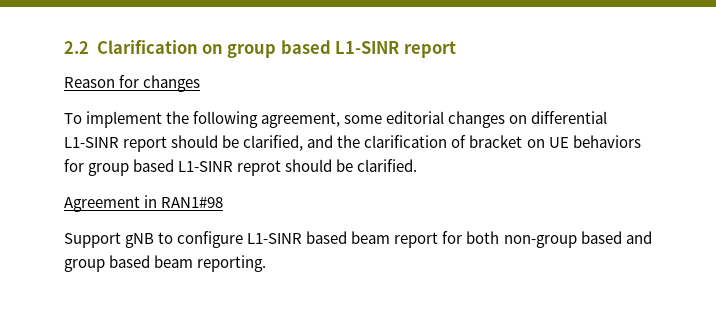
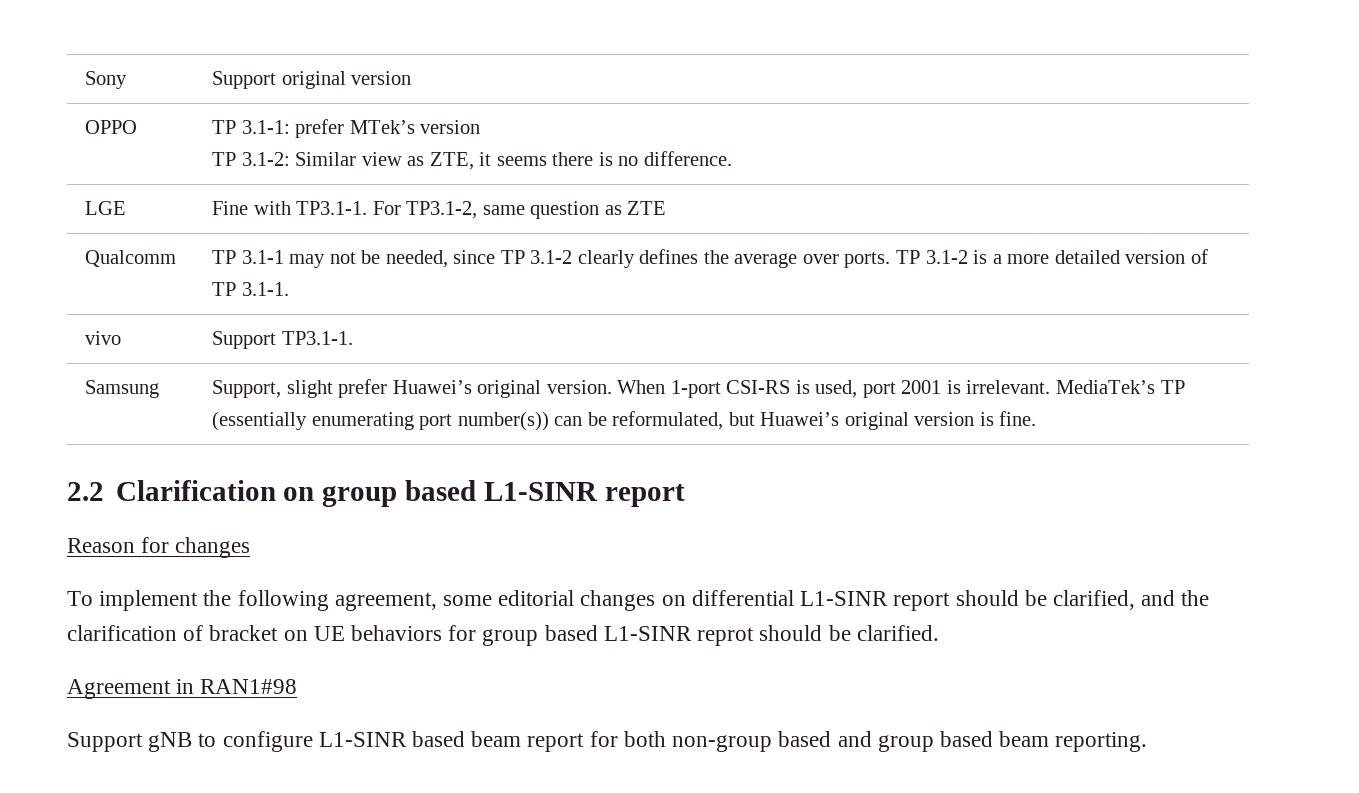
+ Sony | Support original version
+ OPPO | TP 3.1-1: prefer MTek’s version
+ TP 3.1-2: Similar view as ZTE, it seems there is no difference.
+ LGE | Fine with TP3.1-1. For TP3.1-2, same question as ZTE
+ Qualcomm | TP 3.1-1 may not be needed, since TP 3.1-2 clearly defines the average over ports. TP 3.1-2 is a more detailed version of TP 3.1-1.
+ vivo | Support TP3.1-1.
+ Samsung | Support, slight prefer Huawei’s original version. When 1-port CSI-RS is used, port 2001 is irrelevant. MediaTek’s TP (essentially enumerating port number(s)) can be reformulated, but Huawei’s original version is fine.

